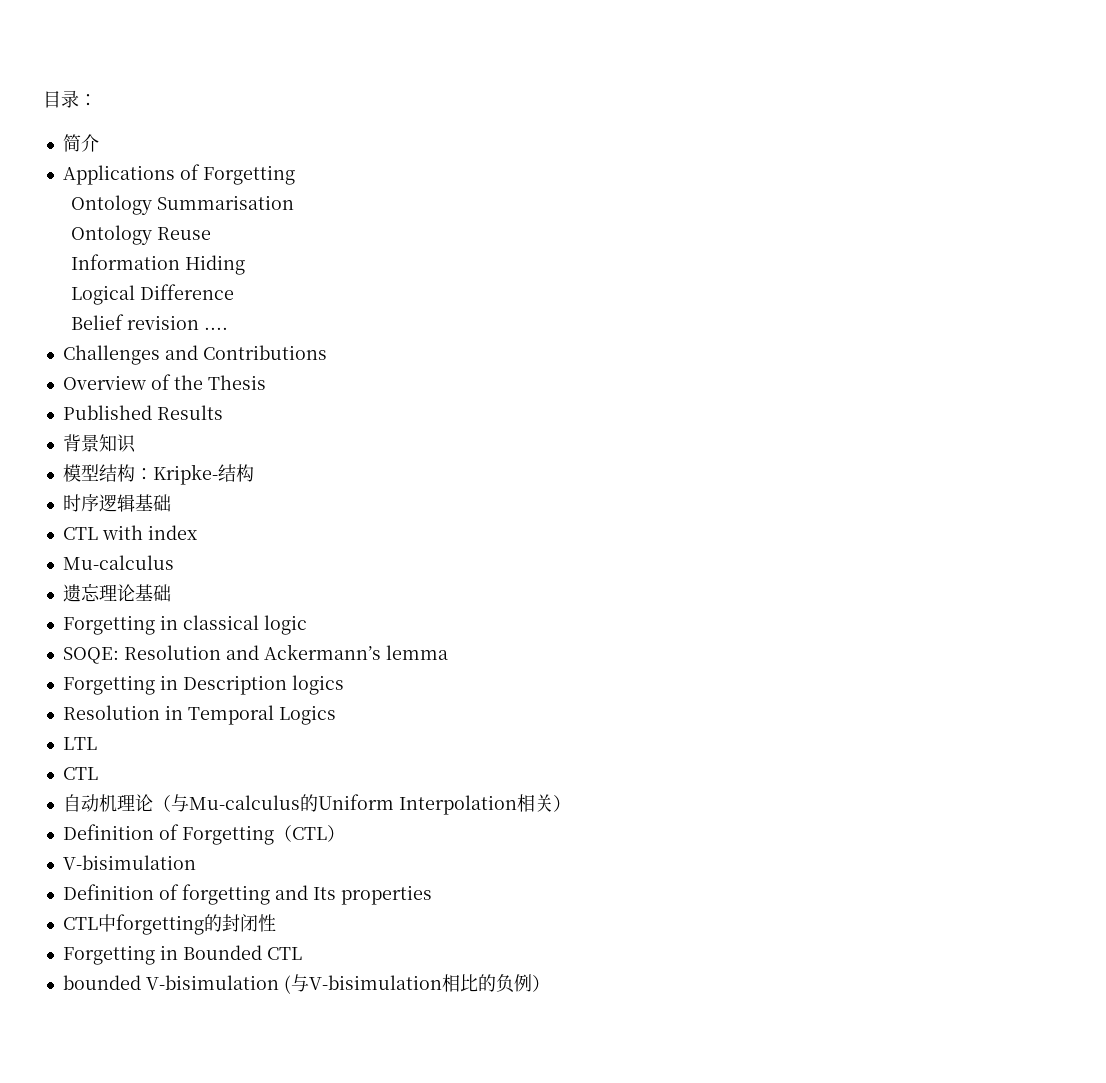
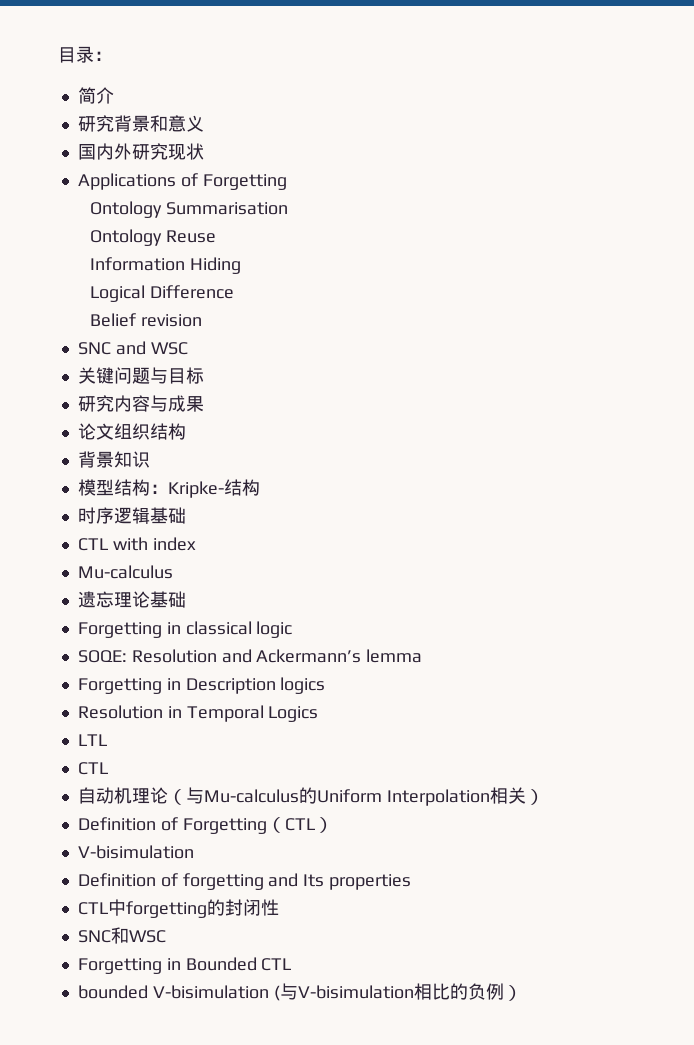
+ 研究背景和意义
+ 国内外研究现状
- Belief revision ....
- Challenges and Contributions
- Overview of the Thesis
- Published Results
+ Belief revision
+ SNC and WSC
+ 关键问题与目标
+ 研究内容与成果
+ 论文组织结构
+ SNC和WSC

